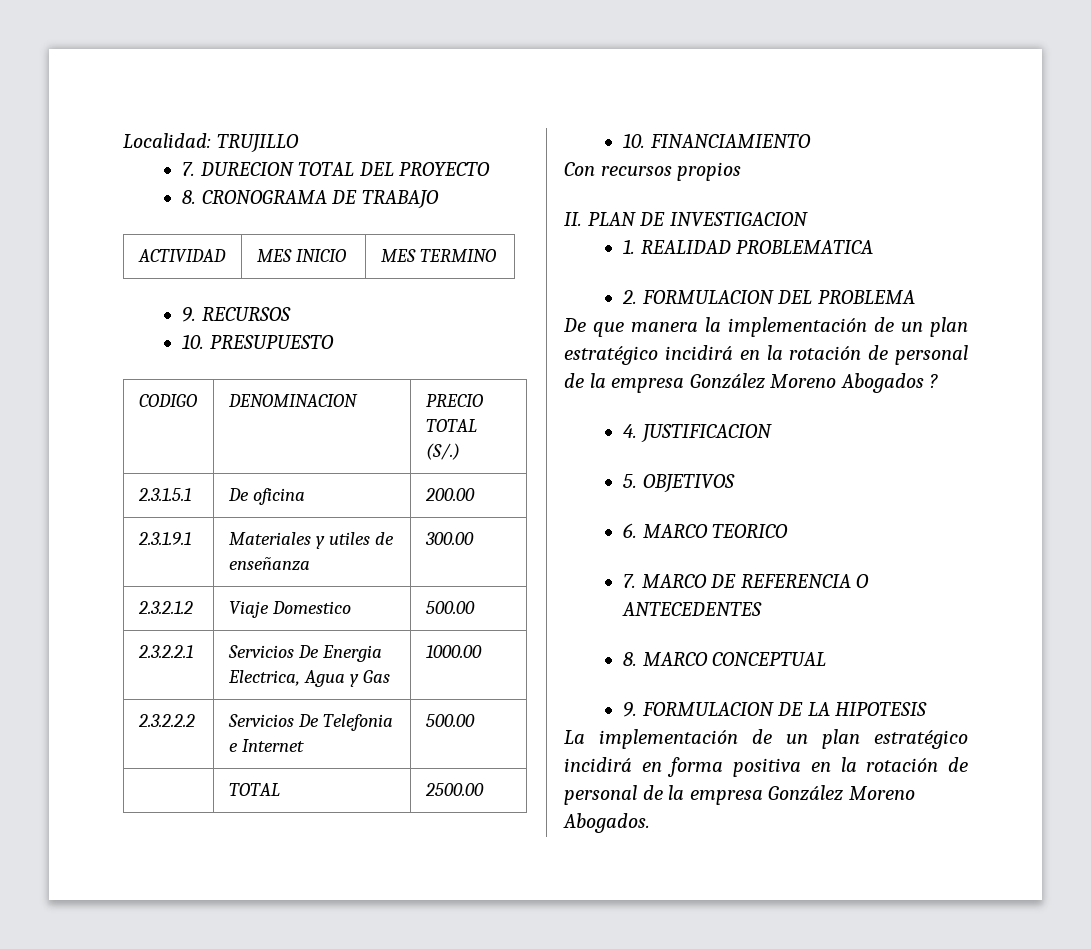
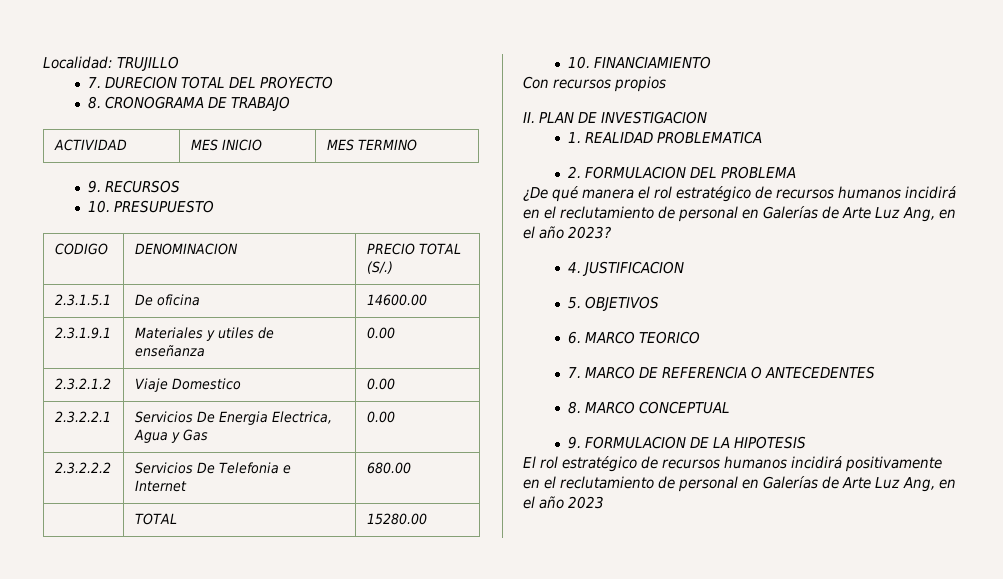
- 2.3.1.5.1 | De oficina | 200.00
+ 2.3.1.5.1 | De oficina | 14600.00
- 2.3.1.9.1 | Materiales y utiles de enseñanza | 300.00
+ 2.3.1.9.1 | Materiales y utiles de enseñanza | 0.00
- 2.3.2.1.2 | Viaje Domestico | 500.00
+ 2.3.2.1.2 | Viaje Domestico | 0.00
- 2.3.2.2.1 | Servicios De Energia Electrica, Agua y Gas | 1000.00
+ 2.3.2.2.1 | Servicios De Energia Electrica, Agua y Gas | 0.00
- 2.3.2.2.2 | Servicios De Telefonia e Internet | 500.00
+ 2.3.2.2.2 | Servicios De Telefonia e Internet | 680.00
- | TOTAL | 2500.00
+ | TOTAL | 15280.00
- De que manera la implementación de un plan estratégico incidirá en la rotación de personal de la empresa González Moreno Abogados ?
+ ¿De qué manera el rol estratégico de recursos humanos incidirá en el reclutamiento de personal en Galerías de Arte Luz Ang, en el año 2023?
- La implementación de un plan estratégico incidirá en forma positiva en la rotación de personal de la empresa González Moreno Abogados.
+ El rol estratégico de recursos humanos incidirá positivamente en el reclutamiento de personal en Galerías de Arte Luz Ang, en el año 2023

